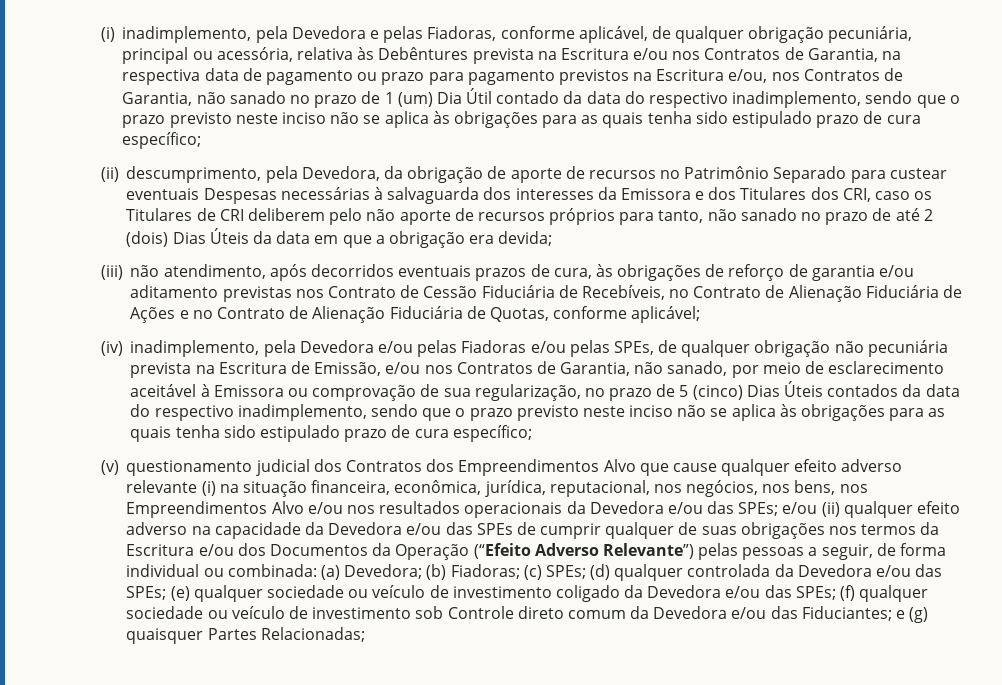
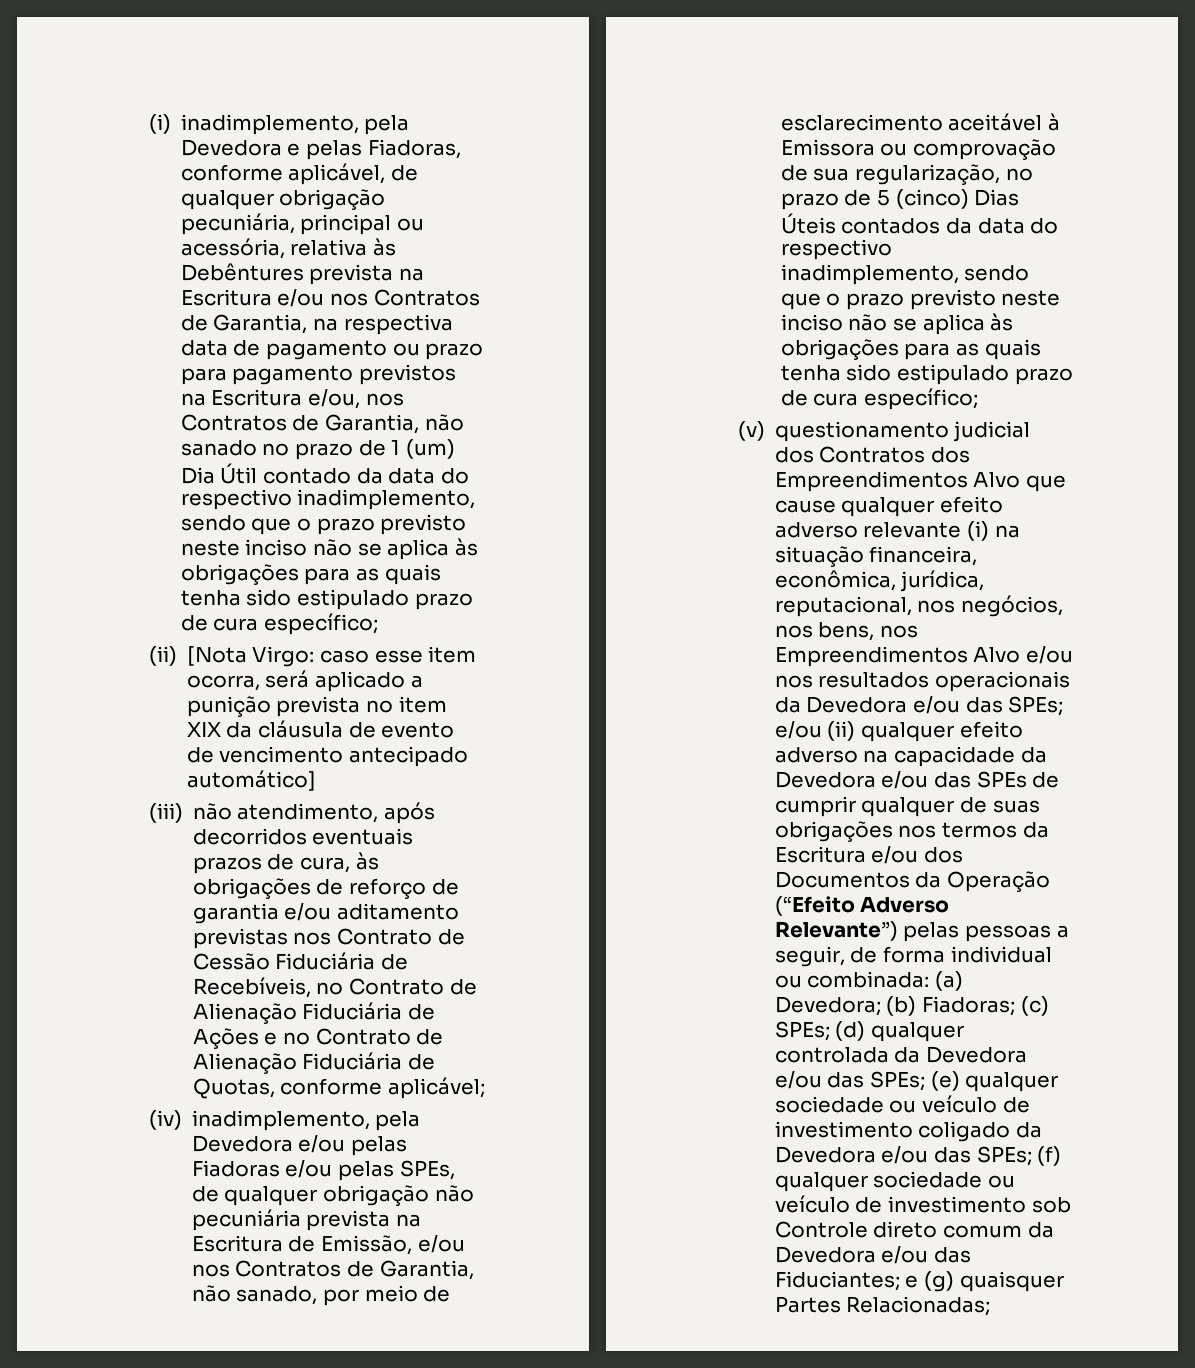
- (ii) descumprimento, pela Devedora, da obrigação de aporte de recursos no Patrimônio Separado para custear eventuais Despesas necessárias à salvaguarda dos interesses da Emissora e dos Titulares dos CRI, caso os Titulares de CRI deliberem pelo não aporte de recursos próprios para tanto, não sanado no prazo de até 2 (dois) Dias Úteis da data em que a obrigação era devida;
+ (ii) [Nota Virgo: caso esse item ocorra, será aplicado a punição prevista no item XIX da cláusula de evento de vencimento antecipado automático]

